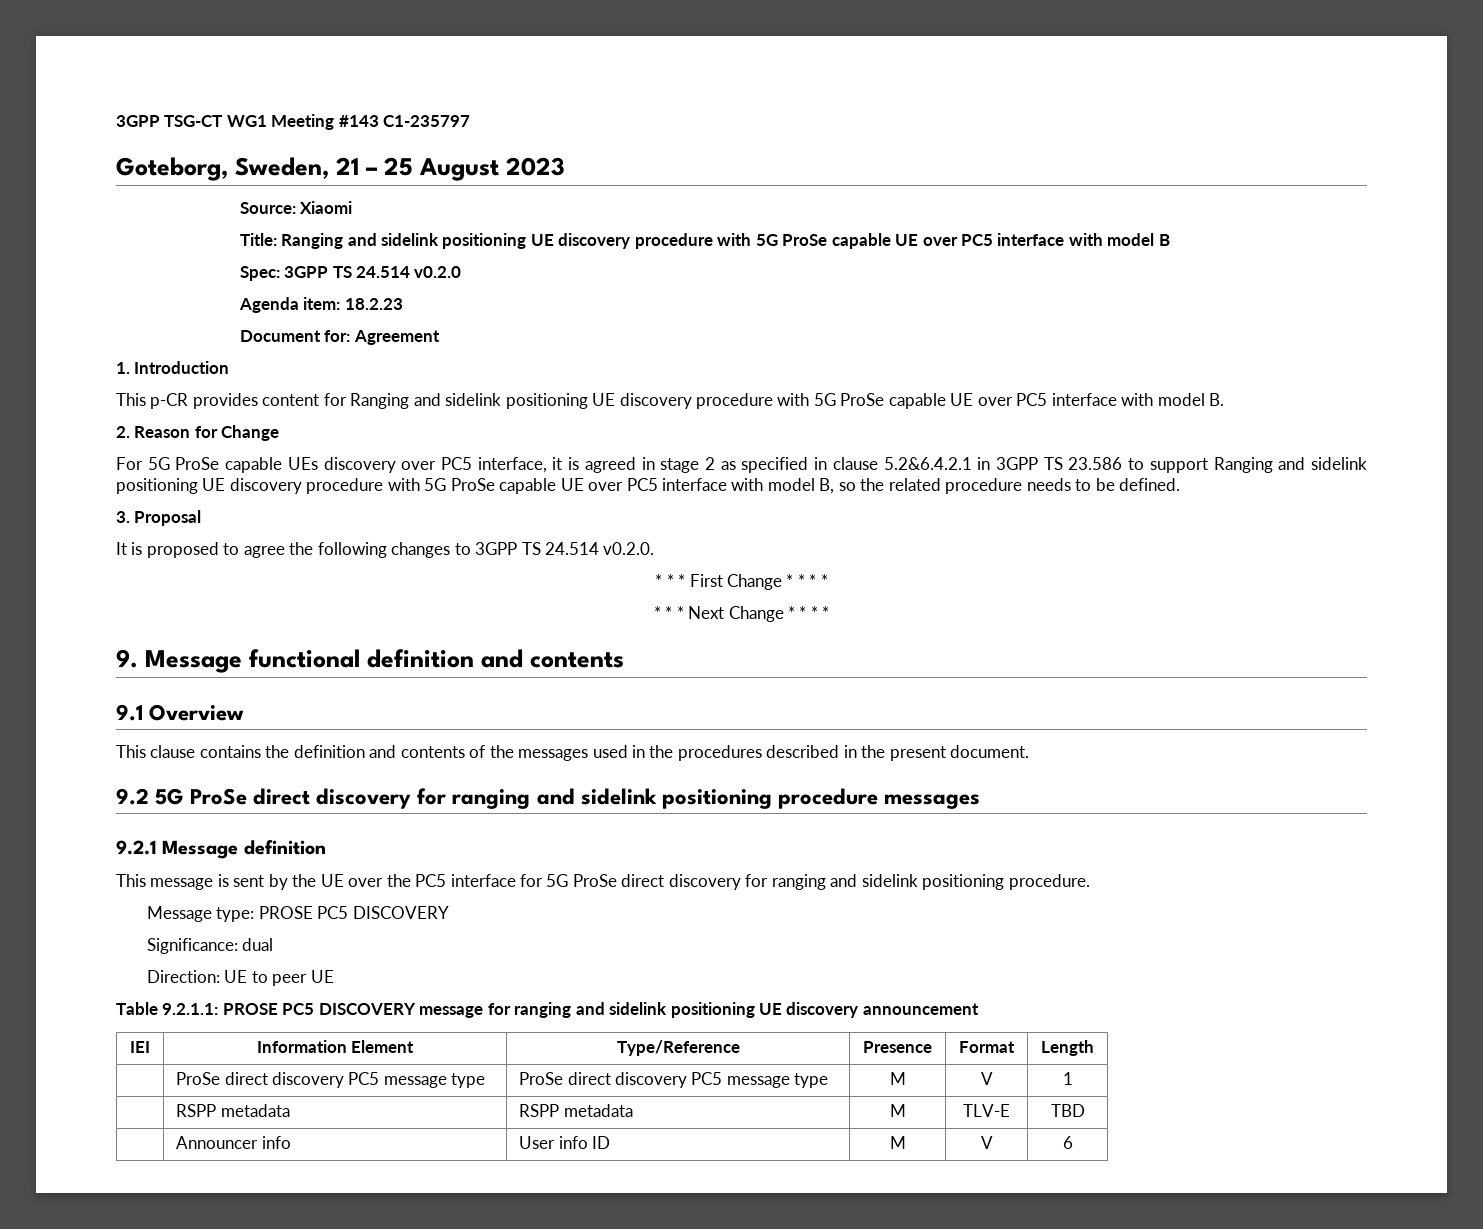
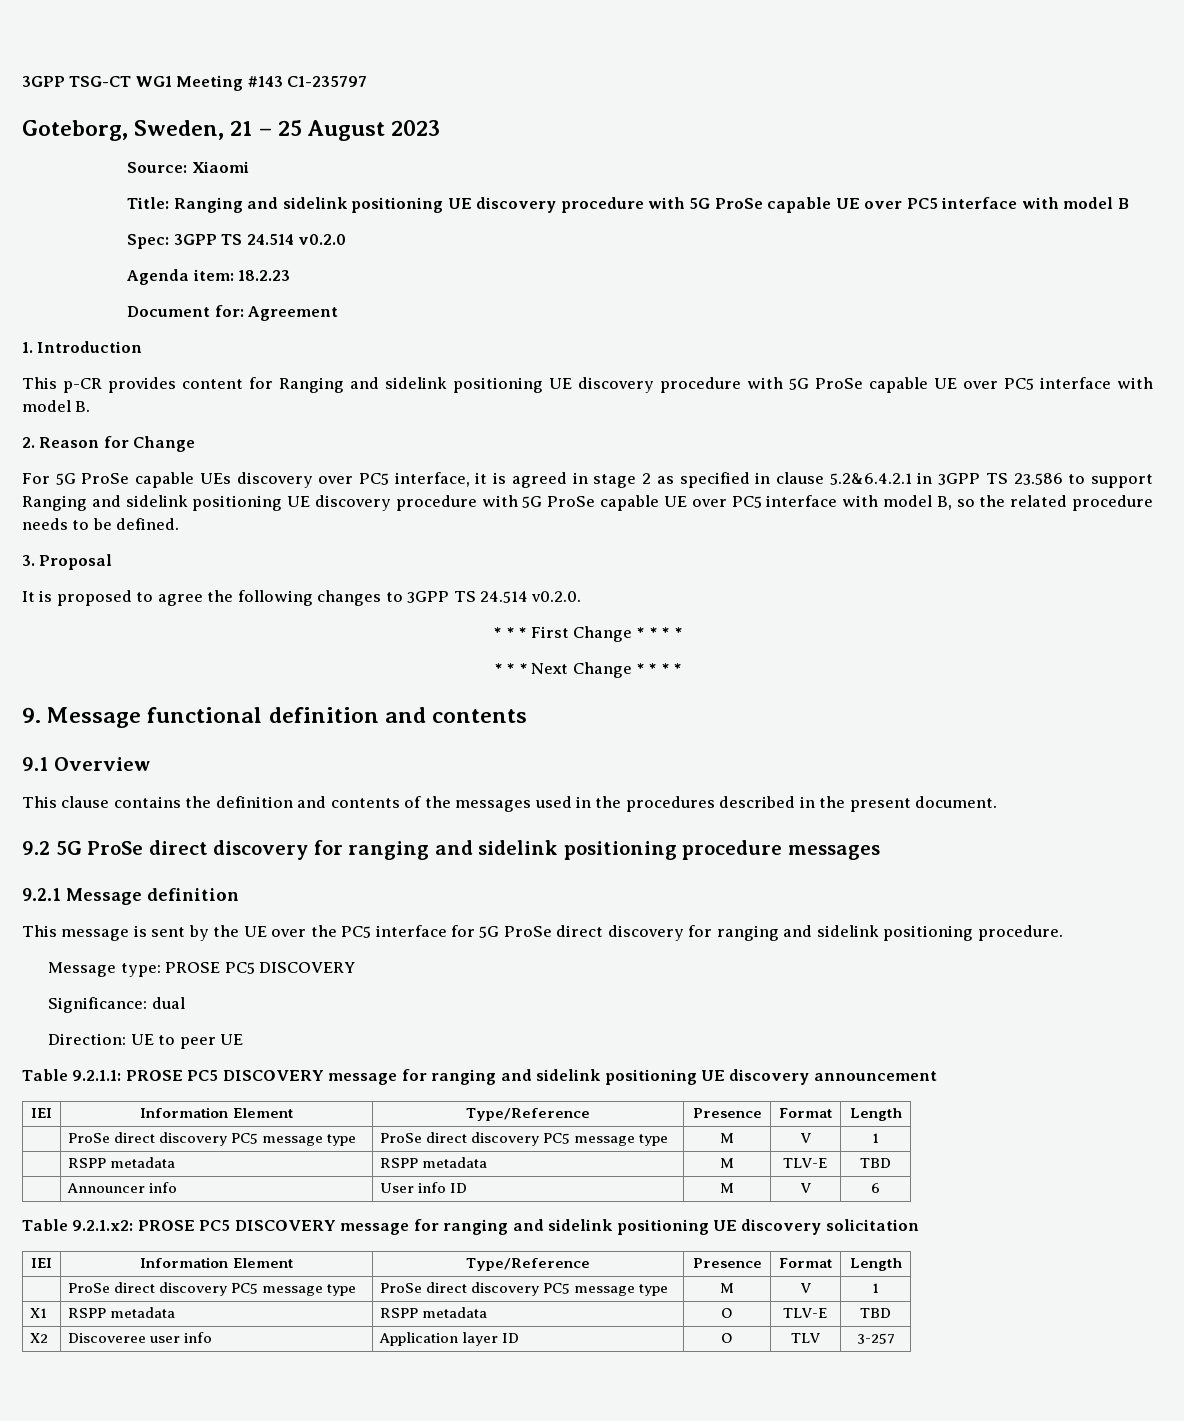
+ Table 9.2.1.x2: PROSE PC5 DISCOVERY message for ranging and sidelink positioning UE discovery solicitation
+ IEI | Information Element | Type/Reference | Presence | Format | Length
+ | ProSe direct discovery PC5 message type | ProSe direct discovery PC5 message type | M | V | 1
+ X1 | RSPP metadata | RSPP metadata | O | TLV-E | TBD
+ X2 | Discoveree user info | Application layer ID | O | TLV | 3-257

